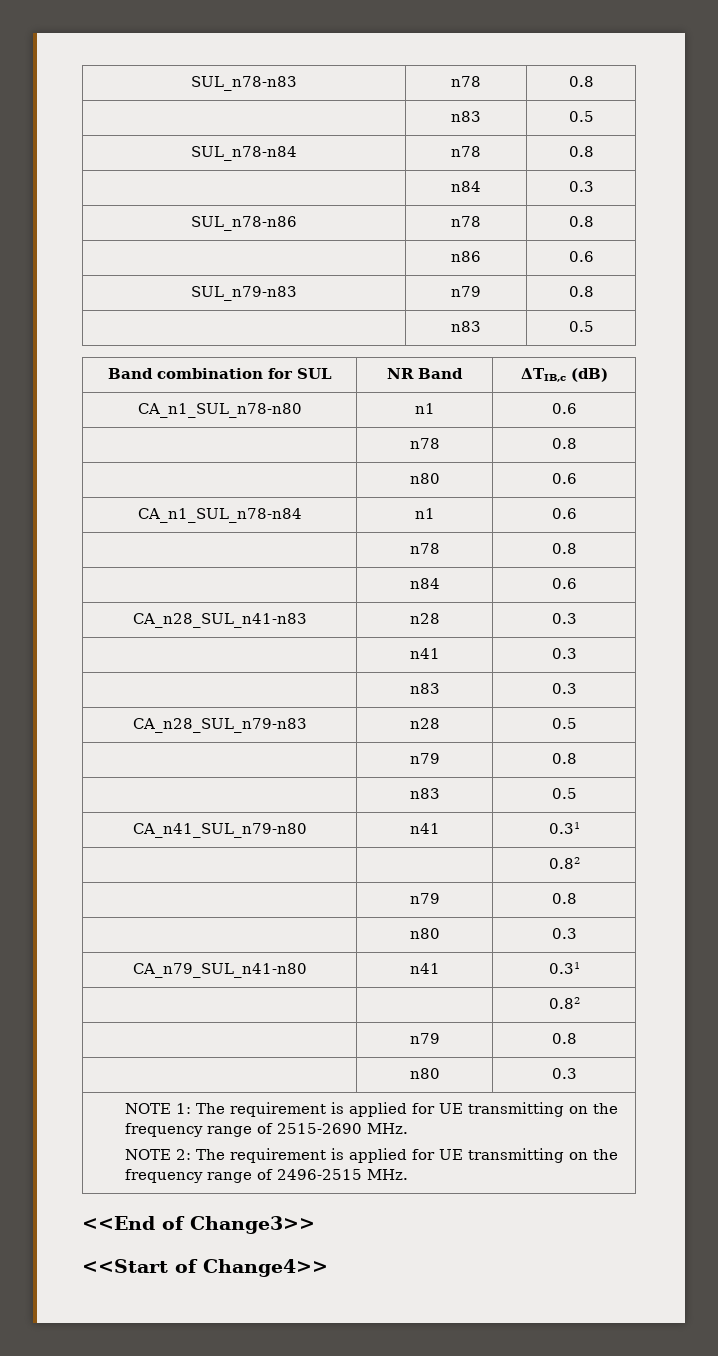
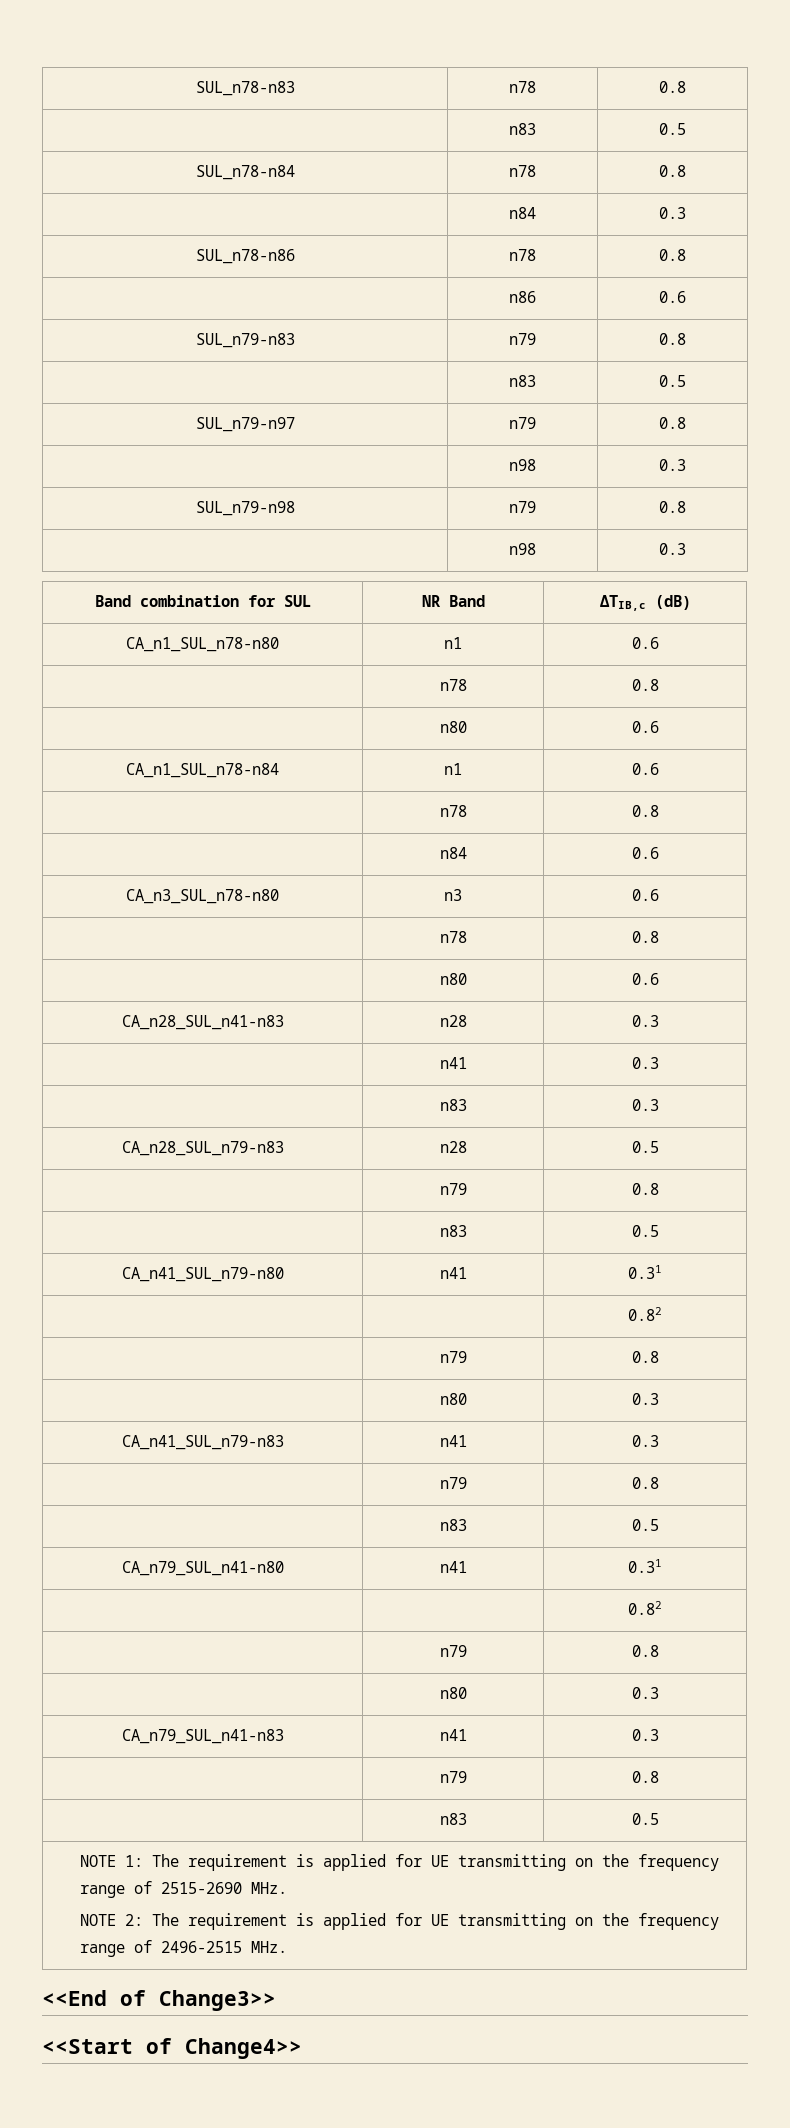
+ SUL_n79-n97 | n79 | 0.8
+ | n98 | 0.3
+ SUL_n79-n98 | n79 | 0.8
+ | n98 | 0.3
+ CA_n3_SUL_n78-n80 | n3 | 0.6
+ | n78 | 0.8
+ | n80 | 0.6
+ CA_n41_SUL_n79-n83 | n41 | 0.3
+ | n79 | 0.8
+ | n83 | 0.5
+ CA_n79_SUL_n41-n83 | n41 | 0.3
+ | n79 | 0.8
+ | n83 | 0.5

